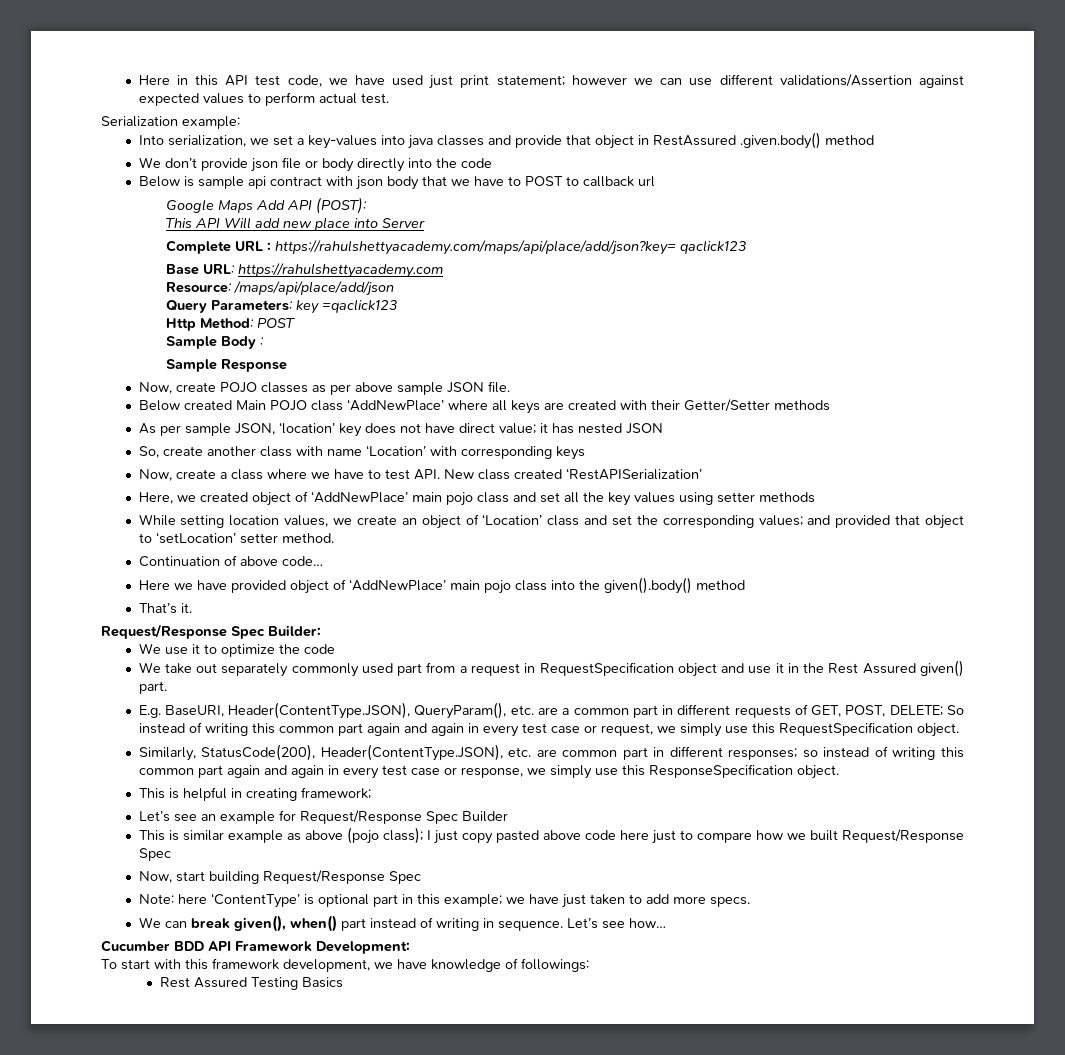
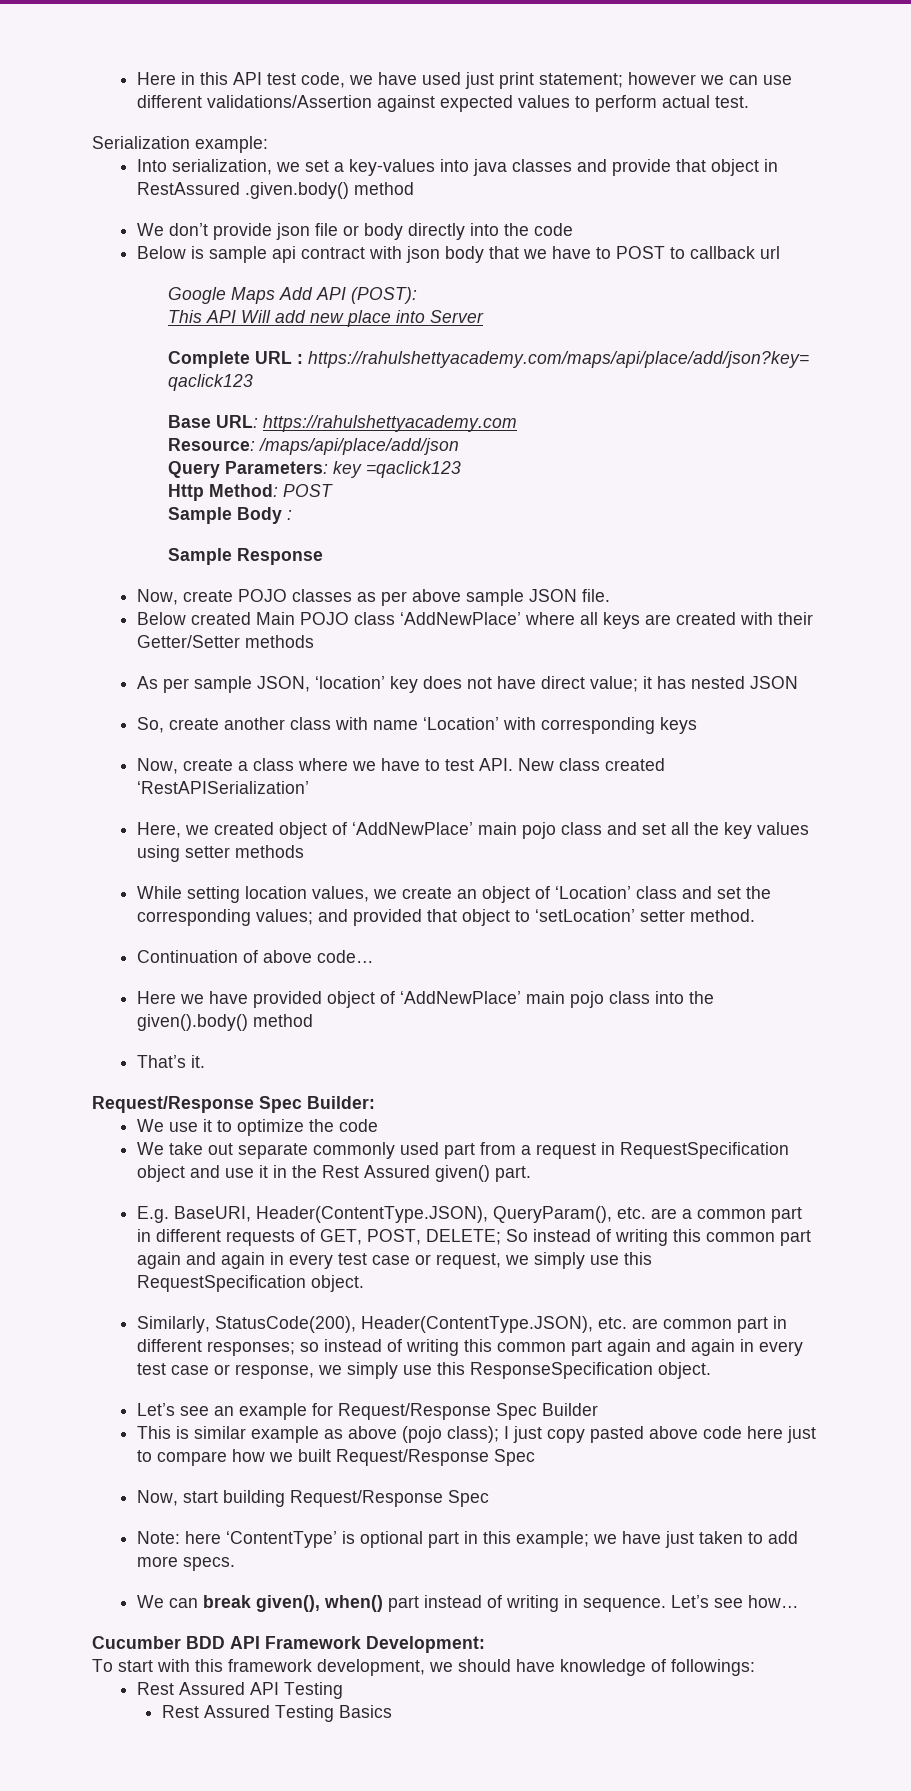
- We take out separately commonly used part from a request in RequestSpecification object and use it in the Rest Assured given() part.
+ We take out separate commonly used part from a request in RequestSpecification object and use it in the Rest Assured given() part.
- This is helpful in creating framework;
- To start with this framework development, we have knowledge of followings:
+ To start with this framework development, we should have knowledge of followings:
+ Rest Assured API Testing

